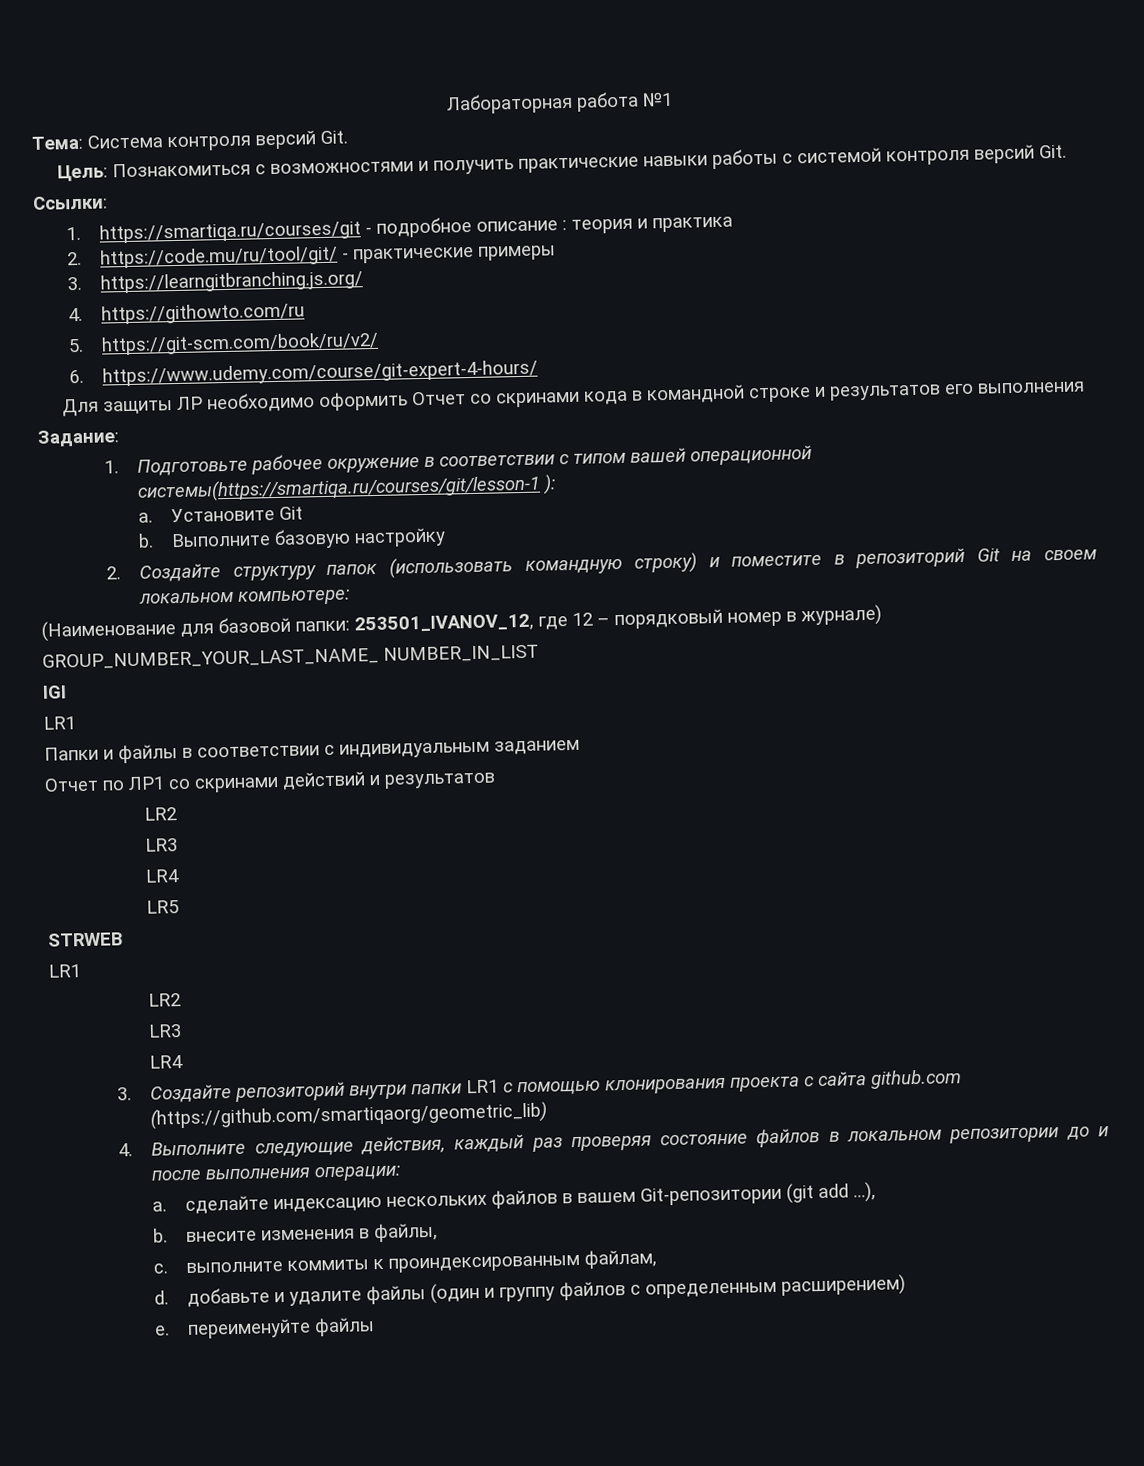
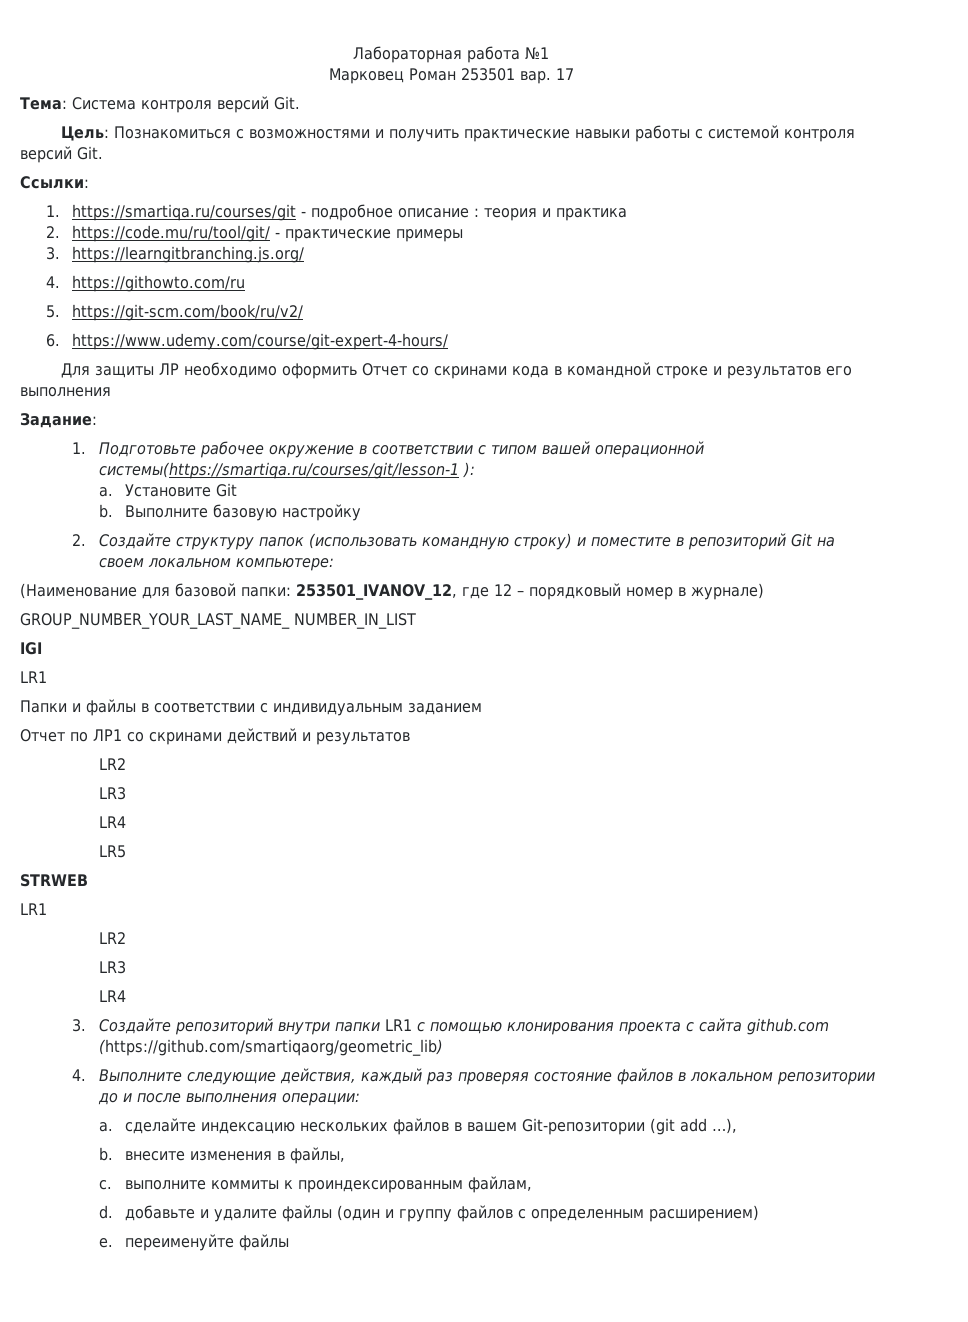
+ Марковец Роман 253501 вар. 17

